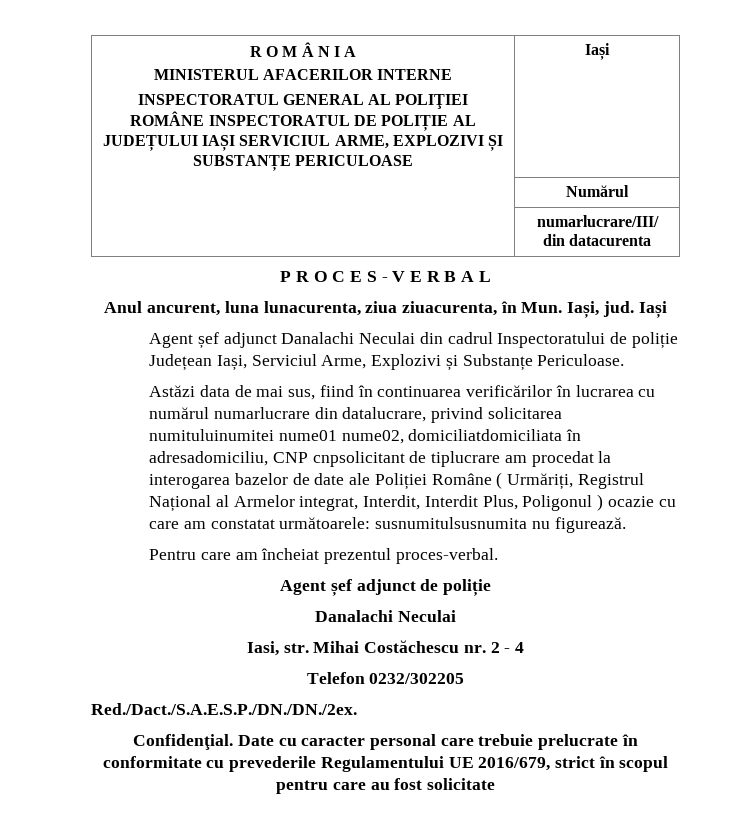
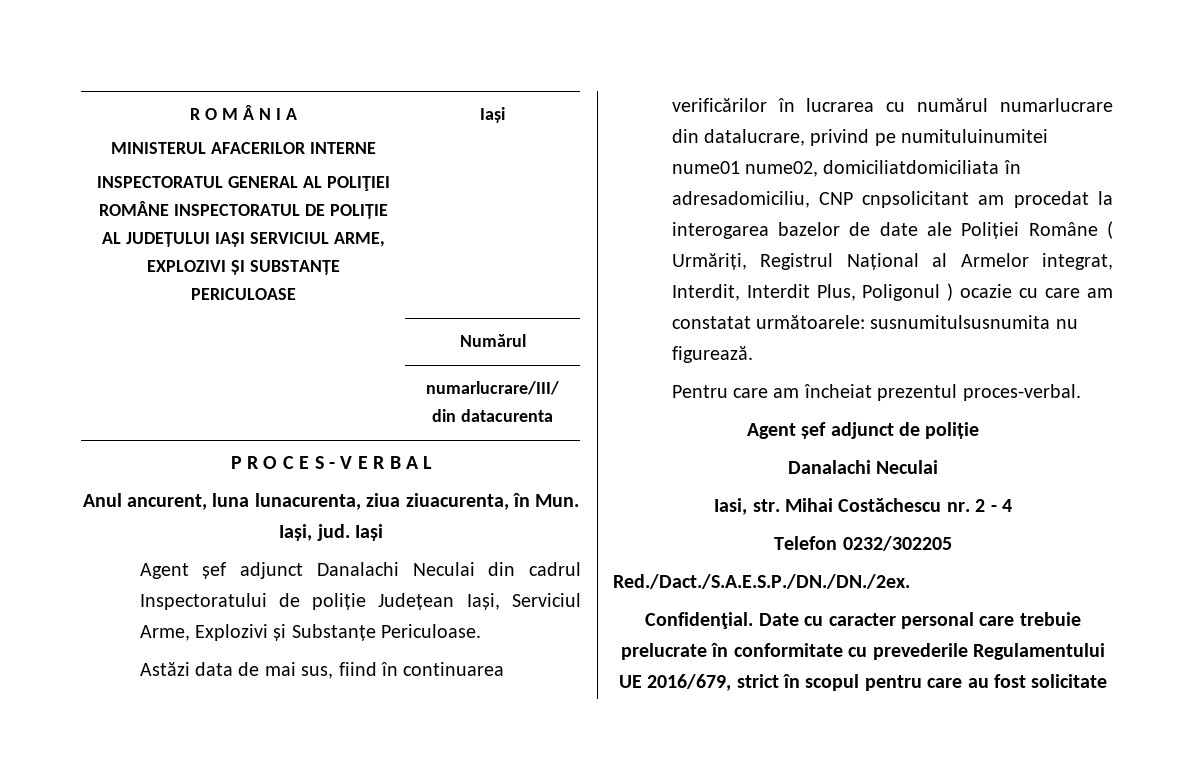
- Astăzi data de mai sus, fiind în continuarea verificărilor în lucrarea cu numărul numarlucrare din datalucrare, privind solicitarea numituluinumitei nume01 nume02, domiciliatdomiciliata în adresadomiciliu, CNP cnpsolicitant de tiplucrare am procedat la interogarea bazelor de date ale Poliției Române ( Urmăriți, Registrul Național al Armelor integrat, Interdit, Interdit Plus, Poligonul ) ocazie cu care am constatat următoarele: susnumitulsusnumita nu figurează.
+ Astăzi data de mai sus, fiind în continuarea verificărilor în lucrarea cu numărul numarlucrare din datalucrare, privind pe numituluinumitei nume01 nume02, domiciliatdomiciliata în adresadomiciliu, CNP cnpsolicitant am procedat la interogarea bazelor de date ale Poliției Române ( Urmăriți, Registrul Național al Armelor integrat, Interdit, Interdit Plus, Poligonul ) ocazie cu care am constatat următoarele: susnumitulsusnumita nu figurează.

